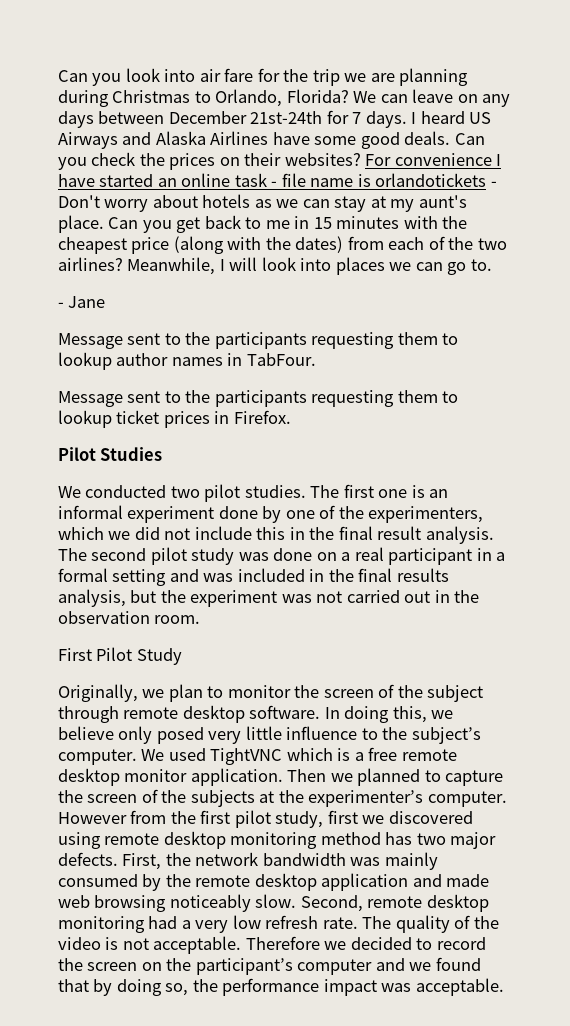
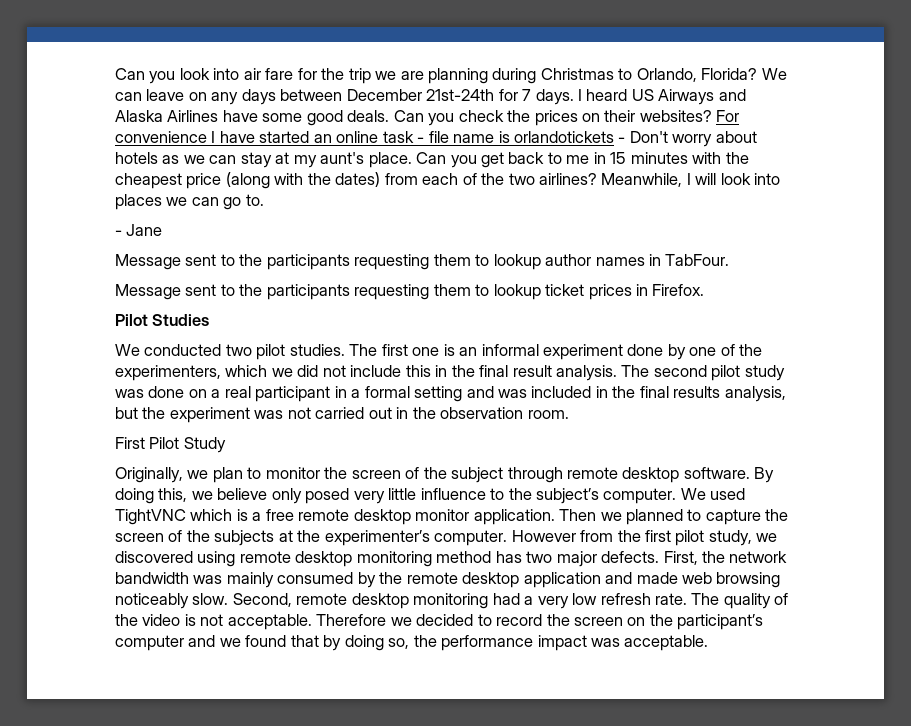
- In doing this, we believe only posed very little influence to the subject’s computer.
+ By doing this, we believe only posed very little influence to the subject’s computer.
- However from the first pilot study, first we discovered using remote desktop monitoring method has two major defects.
+ However from the first pilot study, we discovered using remote desktop monitoring method has two major defects.

